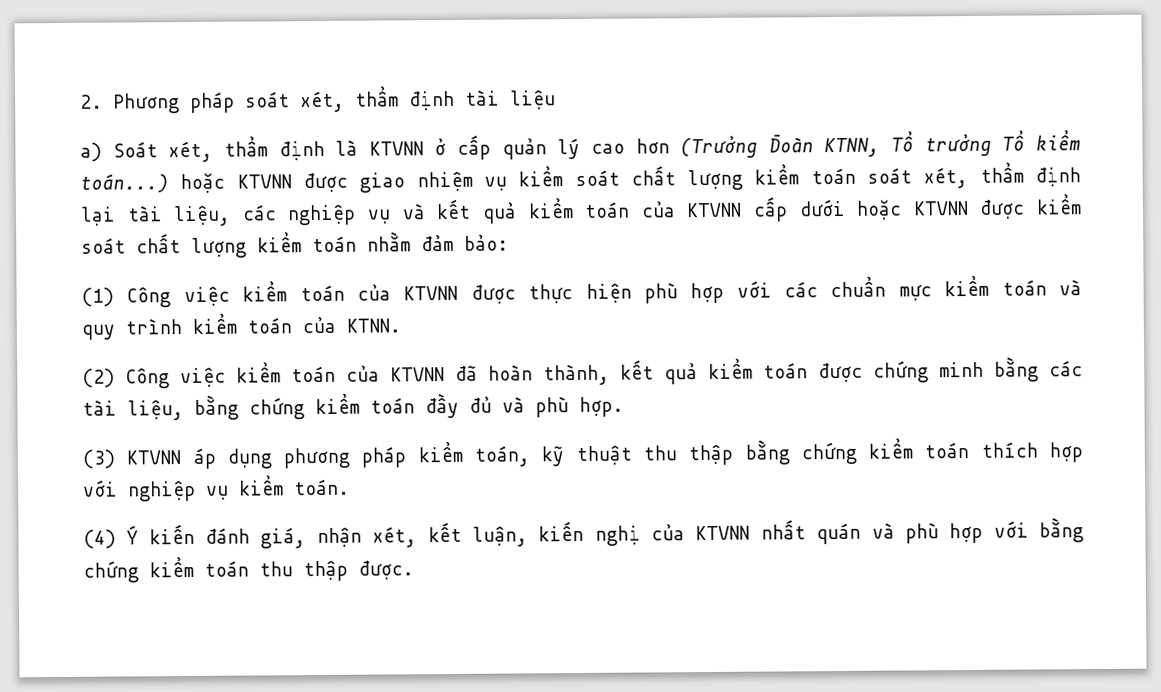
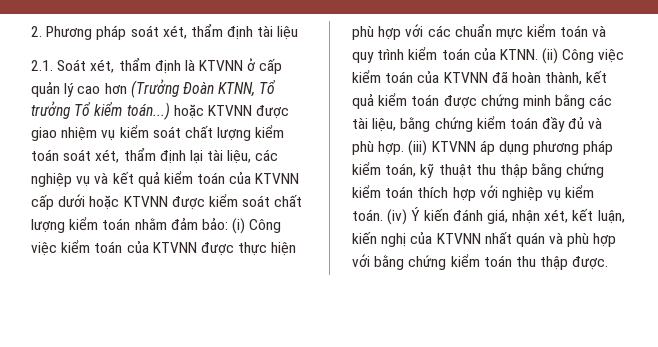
- a) Soát xét, thẩm định là KTVNN ở cấp quản lý cao hơn (Trưởng Đoàn KTNN, Tổ trưởng Tổ kiểm toán...) hoặc KTVNN được giao nhiệm vụ kiểm soát chất lượng kiểm toán soát xét, thẩm định lại tài liệu, các nghiệp vụ và kết quả kiểm toán của KTVNN cấp dưới hoặc KTVNN được kiểm soát chất lượng kiểm toán nhằm đảm bảo:
- (1) Công việc kiểm toán của KTVNN được thực hiện phù hợp với các chuẩn mực kiểm toán và quy trình kiểm toán của KTNN.
- (2) Công việc kiểm toán của KTVNN đã hoàn thành, kết quả kiểm toán được chứng minh bằng các tài liệu, bằng chứng kiểm toán đầy đủ và phù hợp.
- (3) KTVNN áp dụng phương pháp kiểm toán, kỹ thuật thu thập bằng chứng kiểm toán thích hợp với nghiệp vụ kiểm toán.
- (4) Ý kiến đánh giá, nhận xét, kết luận, kiến nghị của KTVNN nhất quán và phù hợp với bằng chứng kiểm toán thu thập được.
+ 2.1. Soát xét, thẩm định là KTVNN ở cấp quản lý cao hơn (Trưởng Đoàn KTNN, Tổ trưởng Tổ kiểm toán...) hoặc KTVNN được giao nhiệm vụ kiểm soát chất lượng kiểm toán soát xét, thẩm định lại tài liệu, các nghiệp vụ và kết quả kiểm toán của KTVNN cấp dưới hoặc KTVNN được kiểm soát chất lượng kiểm toán nhằm đảm bảo: (i) Công việc kiểm toán của KTVNN được thực hiện phù hợp với các chuẩn mực kiểm toán và quy trình kiểm toán của KTNN. (ii) Công việc kiểm toán của KTVNN đã hoàn thành, kết quả kiểm toán được chứng minh bằng các tài liệu, bằng chứng kiểm toán đầy đủ và phù hợp. (iii) KTVNN áp dụng phương pháp kiểm toán, kỹ thuật thu thập bằng chứng kiểm toán thích hợp với nghiệp vụ kiểm toán. (iv) Ý kiến đánh giá, nhận xét, kết luận, kiến nghị của KTVNN nhất quán và phù hợp với bằng chứng kiểm toán thu thập được.

